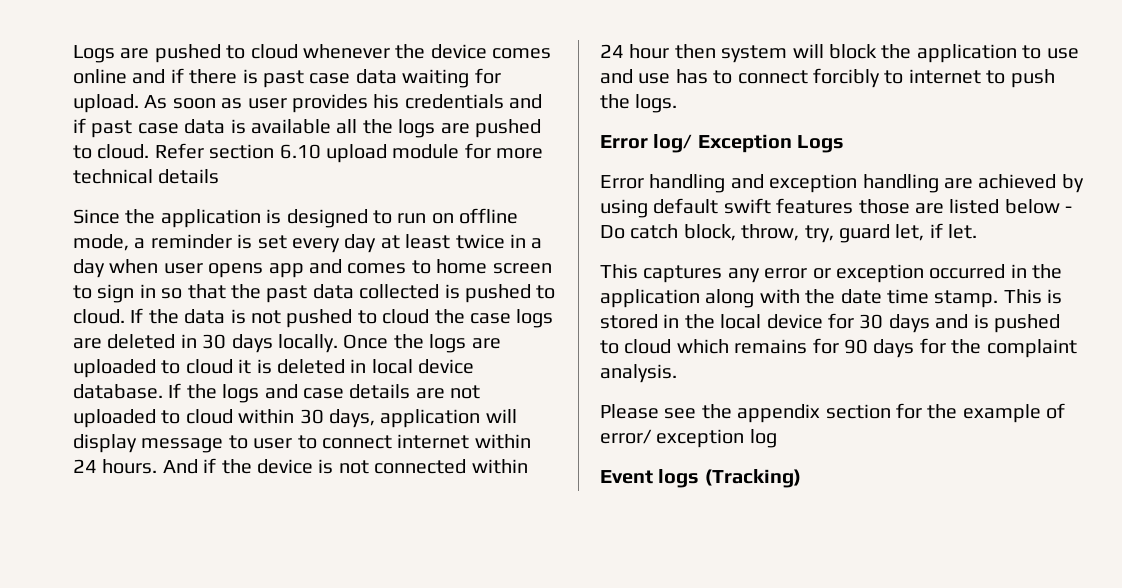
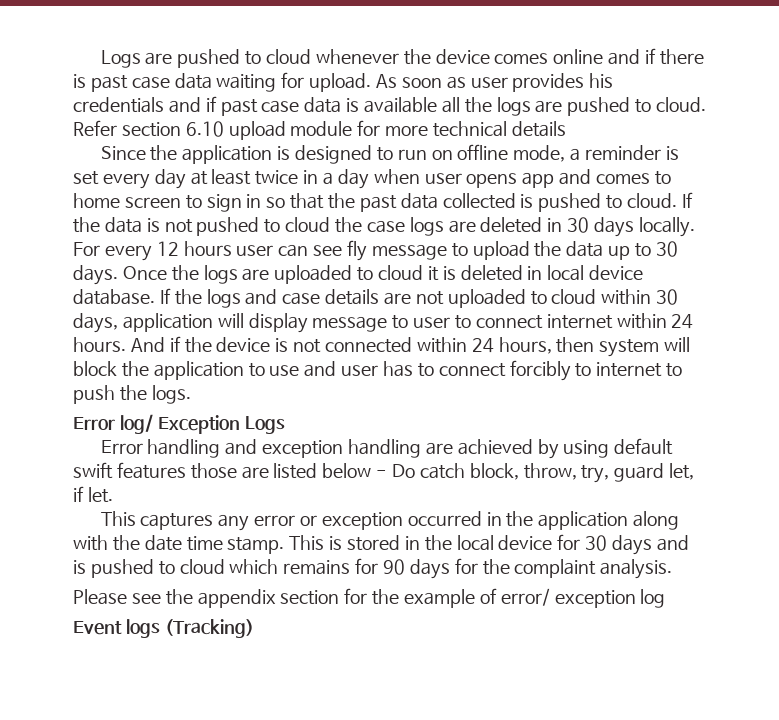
+ For every 12 hours user can see fly message to upload the data up to 30 days.
- And if the device is not connected within 24 hour then system will block the application to use and use has to connect forcibly to internet to push the logs.
+ And if the device is not connected within 24 hours, then system will block the application to use and user has to connect forcibly to internet to push the logs.

